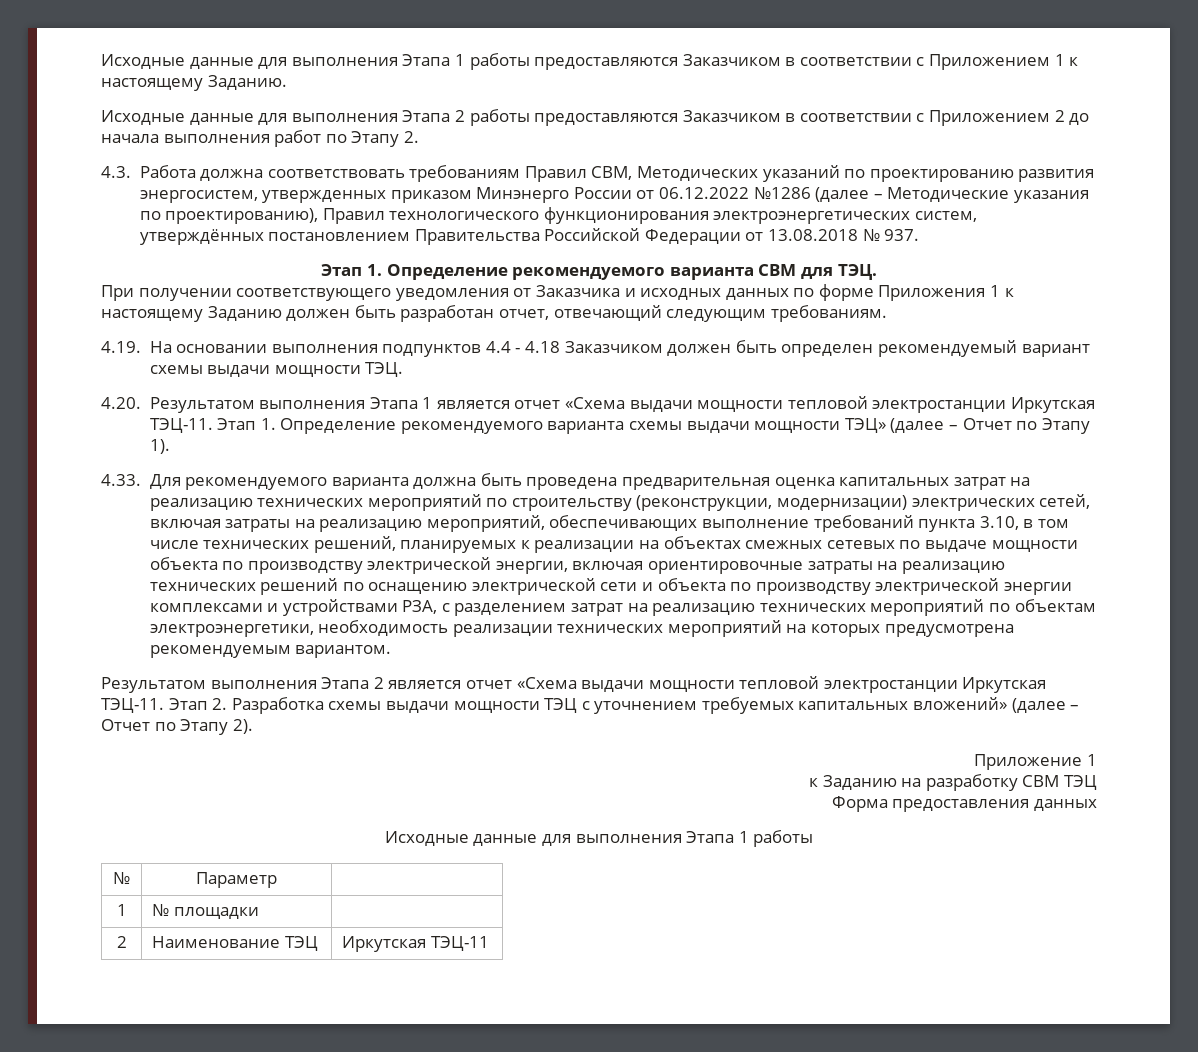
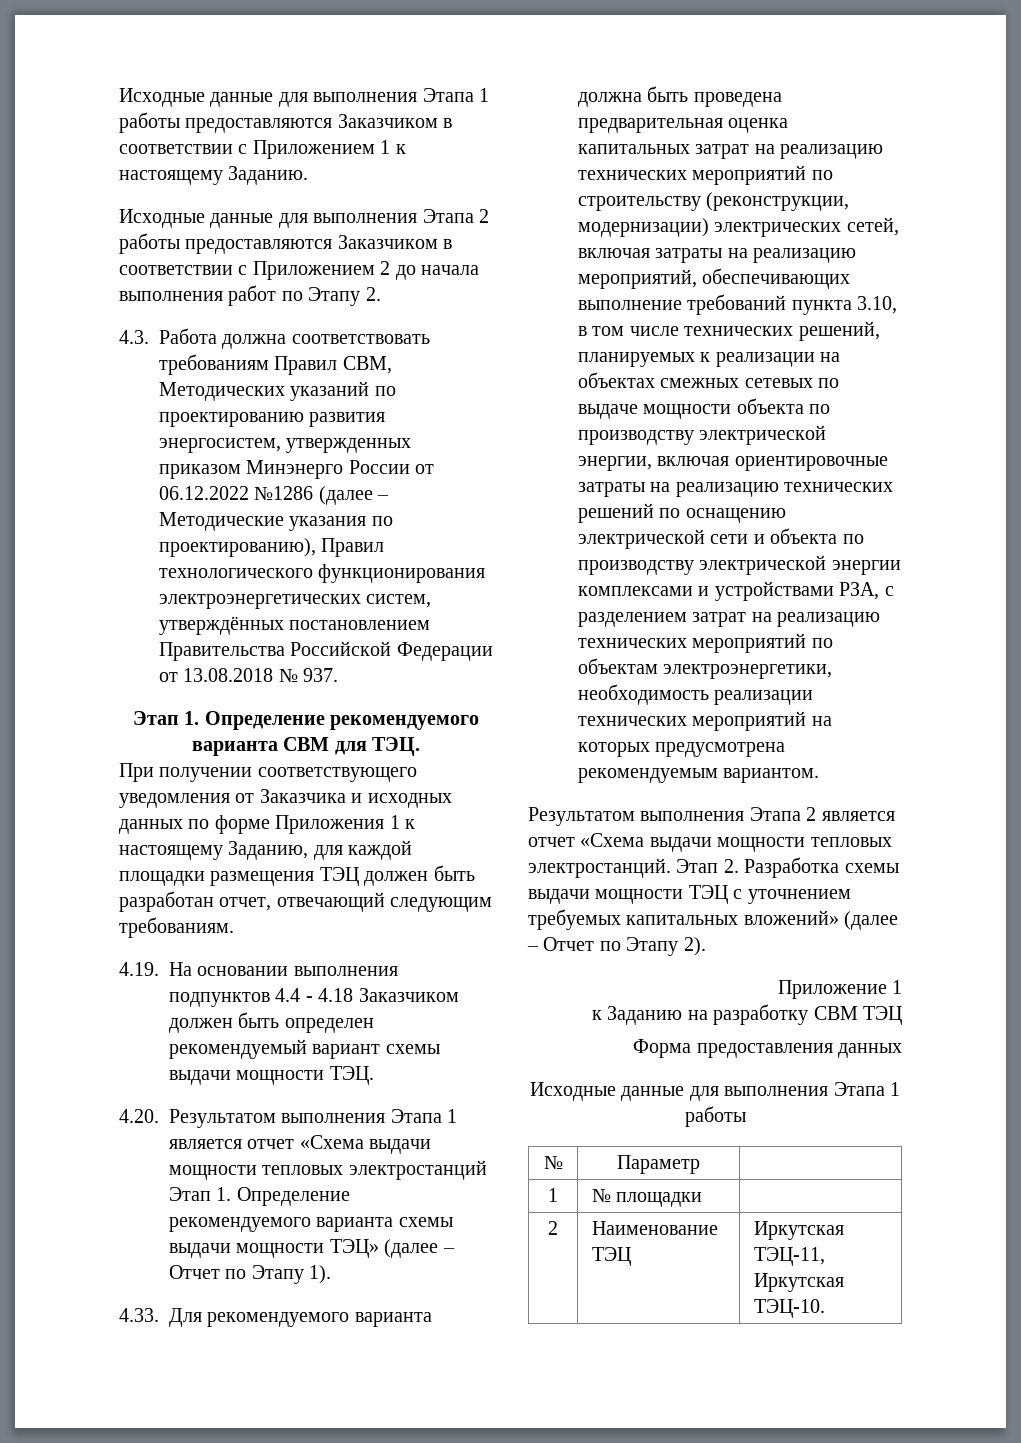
- При получении соответствующего уведомления от Заказчика и исходных данных по форме Приложения 1 к настоящему Заданию должен быть разработан отчет, отвечающий следующим требованиям.
+ При получении соответствующего уведомления от Заказчика и исходных данных по форме Приложения 1 к настоящему Заданию, для каждой площадки размещения ТЭЦ должен быть разработан отчет, отвечающий следующим требованиям.
- 4.20. Результатом выполнения Этапа 1 является отчет «Схема выдачи мощности тепловой электростанции Иркутская ТЭЦ-11. Этап 1. Определение рекомендуемого варианта схемы выдачи мощности ТЭЦ» (далее – Отчет по Этапу 1).
+ 4.20. Результатом выполнения Этапа 1 является отчет «Схема выдачи мощности тепловых электростанций Этап 1. Определение рекомендуемого варианта схемы выдачи мощности ТЭЦ» (далее – Отчет по Этапу 1).
- Результатом выполнения Этапа 2 является отчет «Схема выдачи мощности тепловой электростанции Иркутская ТЭЦ-11.
+ Результатом выполнения Этапа 2 является отчет «Схема выдачи мощности тепловых электростанций.
- 2 | Наименование ТЭЦ | Иркутская ТЭЦ-11
+ 2 | Наименование ТЭЦ | Иркутская ТЭЦ-11, Иркутская ТЭЦ-10.

